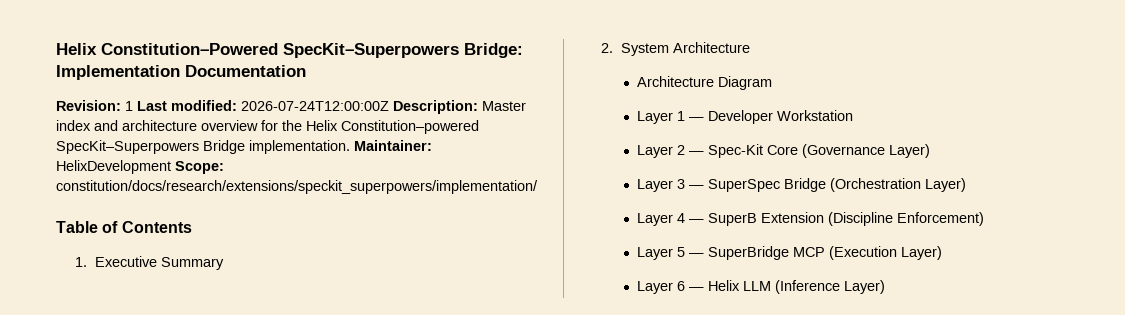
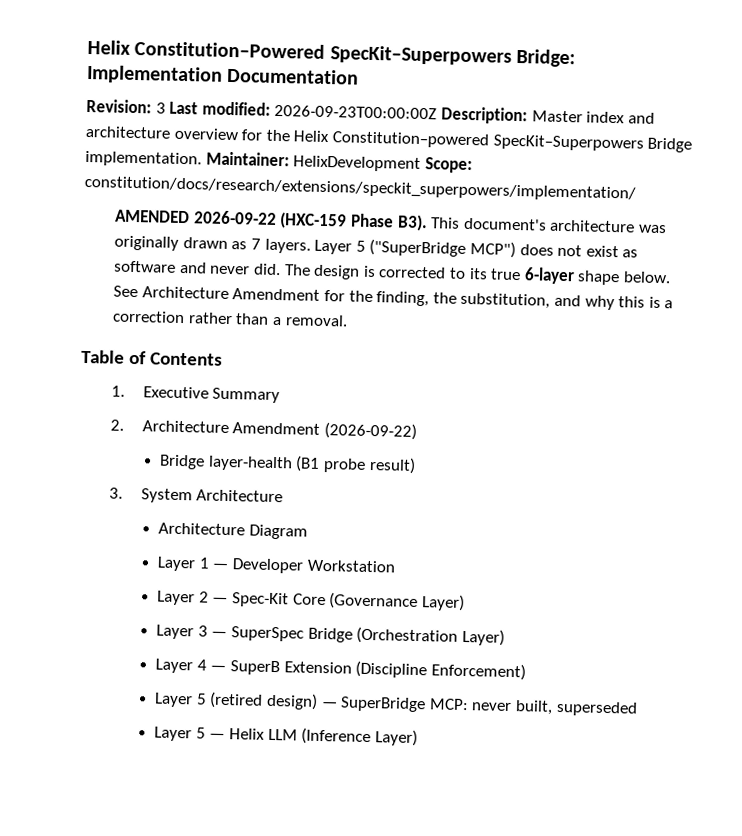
- Revision: 1 Last modified: 2026-07-24T12:00:00Z Description: Master index and architecture overview for the Helix Constitution–powered SpecKit–Superpowers Bridge implementation.
+ Revision: 3 Last modified: 2026-09-23T00:00:00Z Description: Master index and architecture overview for the Helix Constitution–powered SpecKit–Superpowers Bridge implementation.
+ AMENDED 2026-09-22 (HXC-159 Phase B3). This document's architecture was originally drawn as 7 layers. Layer 5 ("SuperBridge MCP") does not exist as software and never did. The design is corrected to its true 6-layer shape below. See Architecture Amendment for the finding, the substitution, and why this is a correction rather than a removal.
- 2. System Architecture
+ 2. Architecture Amendment (2026-09-22)
+ Bridge layer-health (B1 probe result)
+ 3. System Architecture
- Layer 5 — SuperBridge MCP (Execution Layer)
- Layer 6 — Helix LLM (Inference Layer)
+ Layer 5 (retired design) — SuperBridge MCP: never built, superseded
+ Layer 5 — Helix LLM (Inference Layer)

